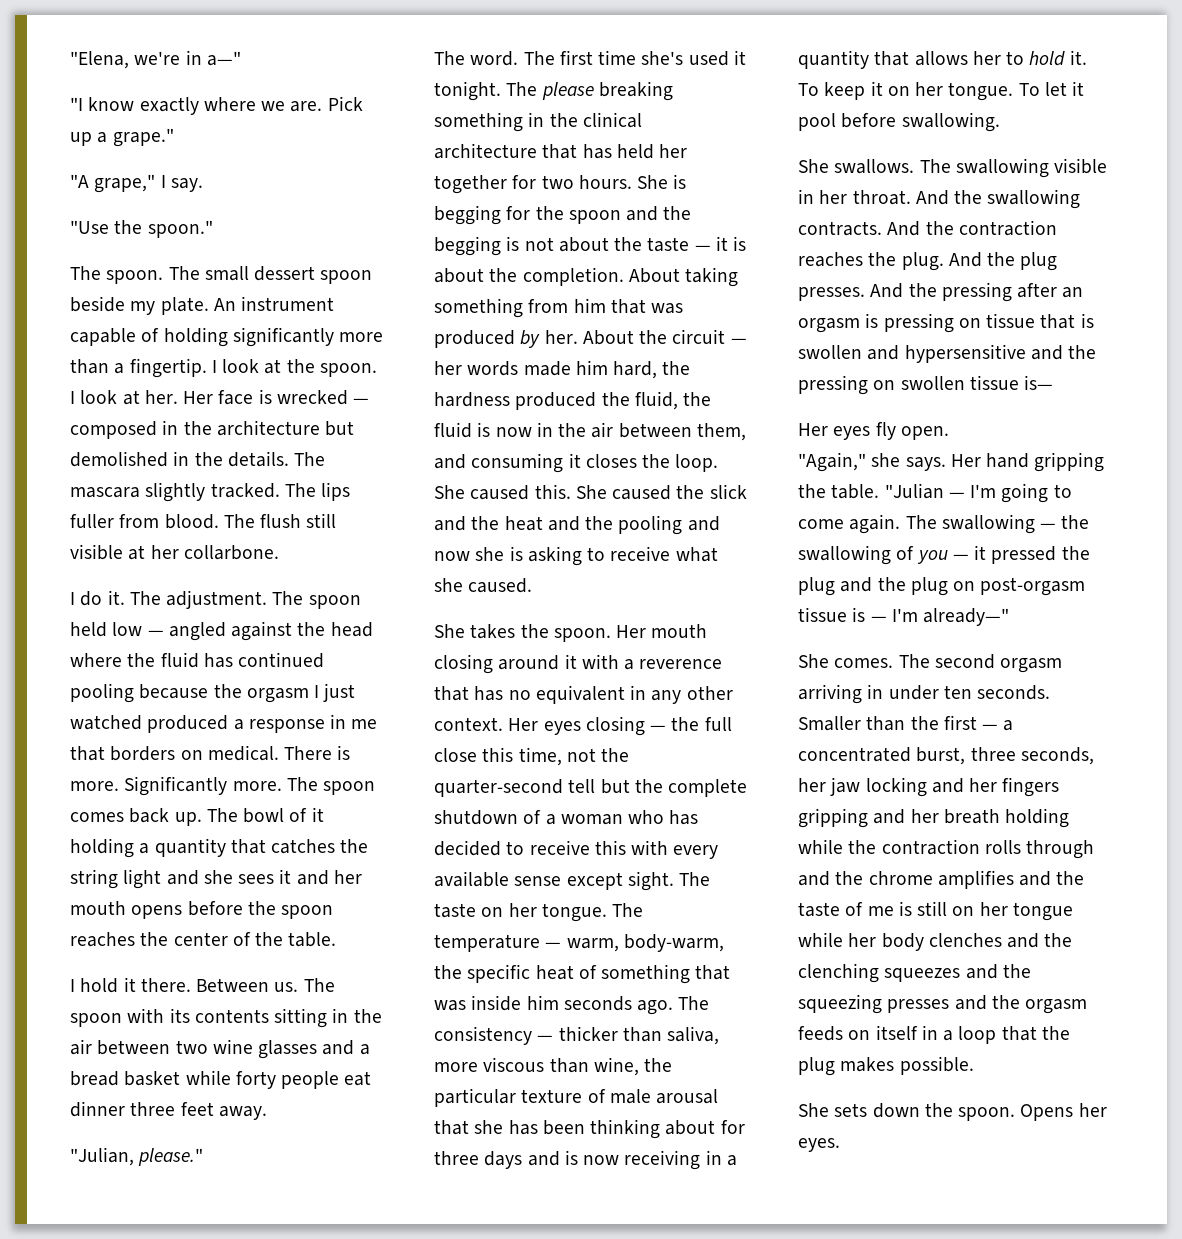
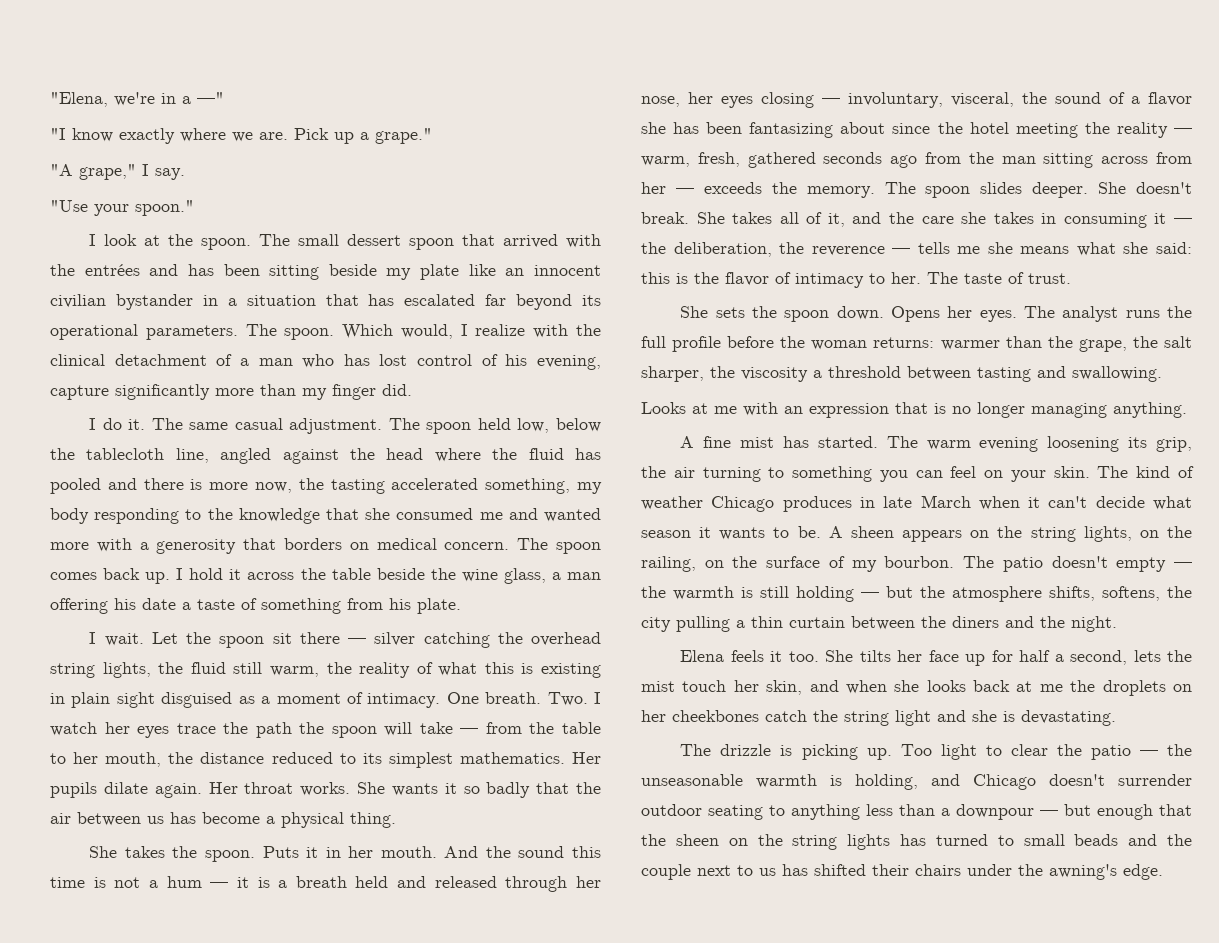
- "Elena, we're in a—"
+ "Elena, we're in a —"
- "Use the spoon."
+ "Use your spoon."
- The spoon.
+ I look at the spoon.
- The small dessert spoon beside my plate. An instrument capable of holding significantly more than a fingertip. I look at the spoon. I look at her. Her face is wrecked — composed in the architecture but demolished in the details. The mascara slightly tracked. The lips fuller from blood. The flush still visible at her collarbone.
+ The small dessert spoon that arrived with the entrées and has been sitting beside my plate like an innocent civilian bystander in a situation that has escalated far beyond its operational parameters. The spoon. Which would, I realize with the clinical detachment of a man who has lost control of his evening, capture significantly more than my finger did.
- The adjustment.
+ The same casual adjustment.
- The spoon held low — angled against the head where the fluid has continued pooling because the orgasm I just watched produced a response in me that borders on medical. There is more. Significantly more.
+ The spoon held low, below the tablecloth line, angled against the head where the fluid has pooled and there is more now, the tasting accelerated something, my body responding to the knowledge that she consumed me and wanted more with a generosity that borders on medical concern.
- The bowl of it holding a quantity that catches the string light and she sees it and her mouth opens before the spoon reaches the center of the table.
- I hold it there. Between us. The spoon with its contents sitting in the air between two wine glasses and a bread basket while forty people eat dinner three feet away.
- "Julian, please."
- The word. The first time she's used it tonight. The please breaking something in the clinical architecture that has held her together for two hours. She is begging for the spoon and the begging is not about the taste — it is about the completion. About taking something from him that was produced by her. About the circuit — her words made him hard, the hardness produced the fluid, the fluid is now in the air between them, and consuming it closes the loop. She caused this. She caused the slick and the heat and the pooling and now she is asking to receive what she caused.
- She takes the spoon. Her mouth closing around it with a reverence that has no equivalent in any other context. Her eyes closing — the full close this time, not the quarter-second tell but the complete shutdown of a woman who has decided to receive this with every available sense except sight. The taste on her tongue. The temperature — warm, body-warm, the specific heat of something that was inside him seconds ago. The consistency — thicker than saliva, more viscous than wine, the particular texture of male arousal that she has been thinking about for three days and is now receiving in a quantity that allows her to hold it. To keep it on her tongue. To let it pool before swallowing.
- She swallows. The swallowing visible in her throat. And the swallowing contracts. And the contraction reaches the plug. And the plug presses. And the pressing after an orgasm is pressing on tissue that is swollen and hypersensitive and the pressing on swollen tissue is—
- Her eyes fly open.
- "Again," she says. Her hand gripping the table. "Julian — I'm going to come again. The swallowing — the swallowing of you — it pressed the plug and the plug on post-orgasm tissue is — I'm already—"
- She comes. The second orgasm arriving in under ten seconds. Smaller than the first — a concentrated burst, three seconds, her jaw locking and her fingers gripping and her breath holding while the contraction rolls through and the chrome amplifies and the taste of me is still on her tongue while her body clenches and the clenching squeezes and the squeezing presses and the orgasm feeds on itself in a loop that the plug makes possible.
- She sets down the spoon. Opens her eyes.
+ I hold it across the table beside the wine glass, a man offering his date a taste of something from his plate.
+ I wait. Let the spoon sit there — silver catching the overhead string lights, the fluid still warm, the reality of what this is existing in plain sight disguised as a moment of intimacy. One breath. Two. I watch her eyes trace the path the spoon will take — from the table to her mouth, the distance reduced to its simplest mathematics. Her pupils dilate again. Her throat works. She wants it so badly that the air between us has become a physical thing.
+ She takes the spoon. Puts it in her mouth. And the sound this time is not a hum — it is a breath held and released through her nose, her eyes closing — involuntary, visceral, the sound of a flavor she has been fantasizing about since the hotel meeting the reality — warm, fresh, gathered seconds ago from the man sitting across from her — exceeds the memory. The spoon slides deeper. She doesn't break. She takes all of it, and the care she takes in consuming it — the deliberation, the reverence — tells me she means what she said: this is the flavor of intimacy to her. The taste of trust.
+ She sets the spoon down. Opens her eyes. The analyst runs the full profile before the woman returns: warmer than the grape, the salt sharper, the viscosity a threshold between tasting and swallowing.
+ Looks at me with an expression that is no longer managing anything.
+ A fine mist has started. The warm evening loosening its grip, the air turning to something you can feel on your skin. The kind of weather Chicago produces in late March when it can't decide what season it wants to be. A sheen appears on the string lights, on the railing, on the surface of my bourbon. The patio doesn't empty — the warmth is still holding — but the atmosphere shifts, softens, the city pulling a thin curtain between the diners and the night.
+ Elena feels it too. She tilts her face up for half a second, lets the mist touch her skin, and when she looks back at me the droplets on her cheekbones catch the string light and she is devastating.
+ The drizzle is picking up. Too light to clear the patio — the unseasonable warmth is holding, and Chicago doesn't surrender outdoor seating to anything less than a downpour — but enough that the sheen on the string lights has turned to small beads and the couple next to us has shifted their chairs under the awning's edge.

